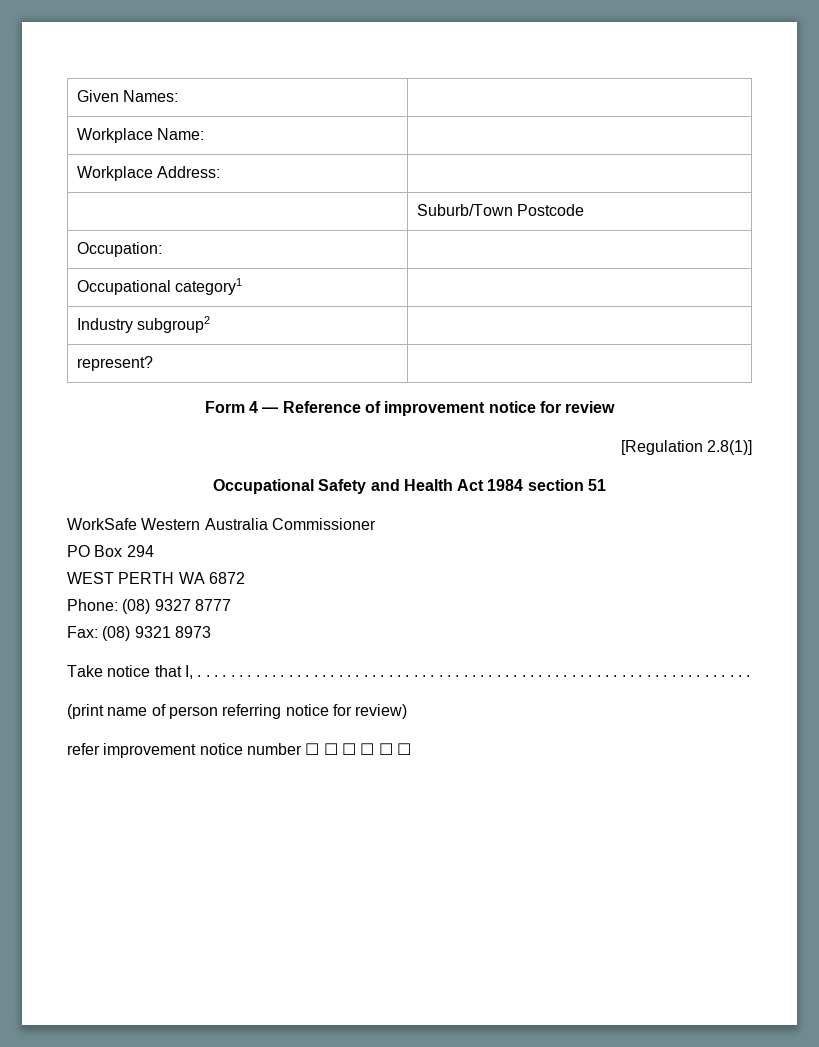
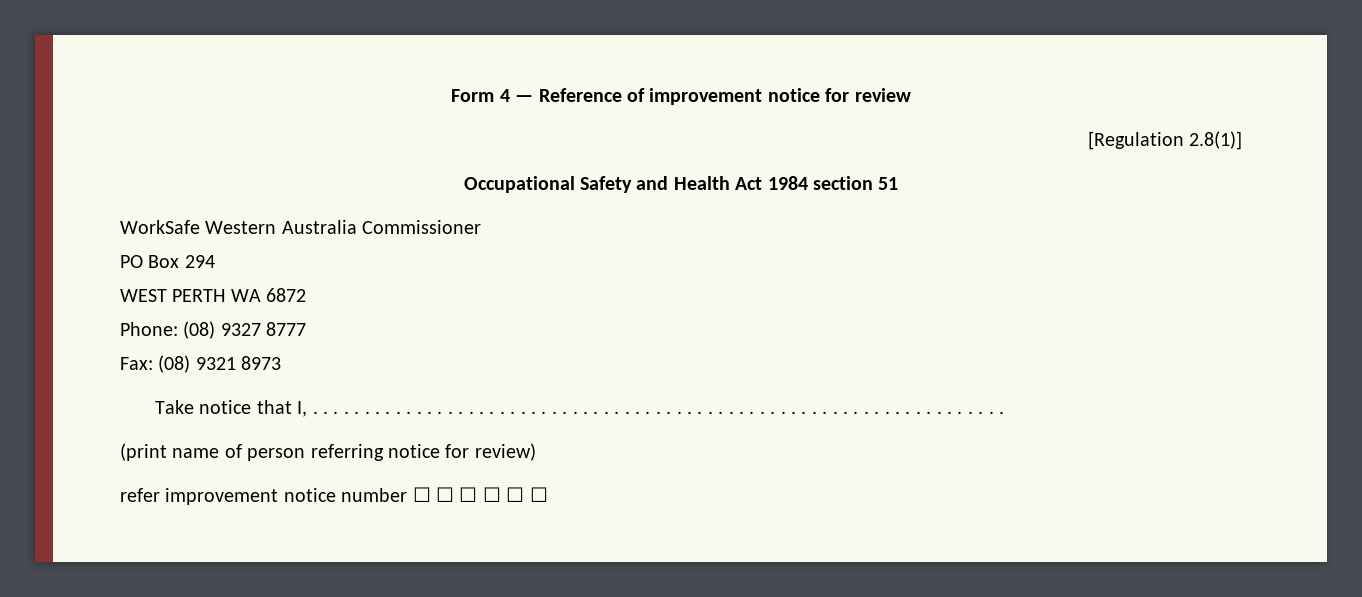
- Given Names: |
- Workplace Name: |
- Workplace Address: |
- | Suburb/Town Postcode
- Occupation: |
- Occupational category1 |
- Industry subgroup2 |
- represent? |

